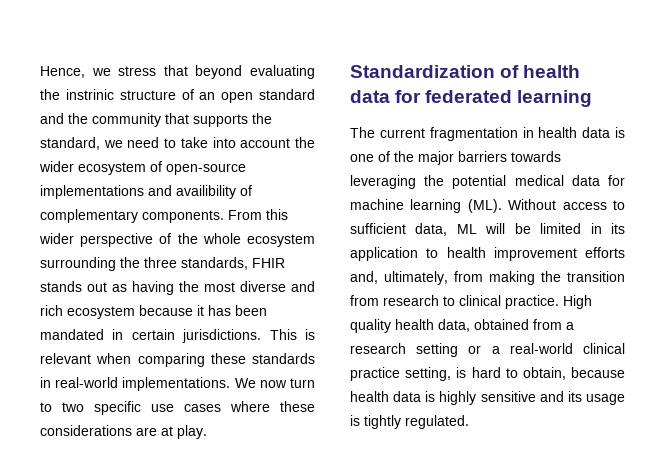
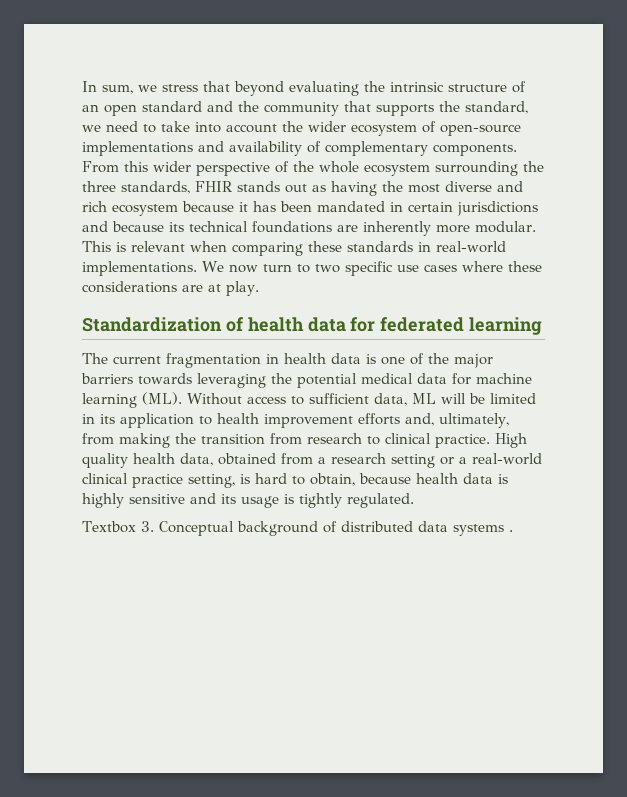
- Hence, we stress that beyond evaluating the instrinic structure of an open standard and the community that supports the standard, we need to take into account the wider ecosystem of open-source implementations and availibility of complementary components.
+ In sum, we stress that beyond evaluating the intrinsic structure of an open standard and the community that supports the standard, we need to take into account the wider ecosystem of open-source implementations and availability of complementary components.
- From this wider perspective of the whole ecosystem surrounding the three standards, FHIR stands out as having the most diverse and rich ecosystem because it has been mandated in certain jurisdictions.
+ From this wider perspective of the whole ecosystem surrounding the three standards, FHIR stands out as having the most diverse and rich ecosystem because it has been mandated in certain jurisdictions and because its technical foundations are inherently more modular.
+ Textbox 3. Conceptual background of distributed data systems .

